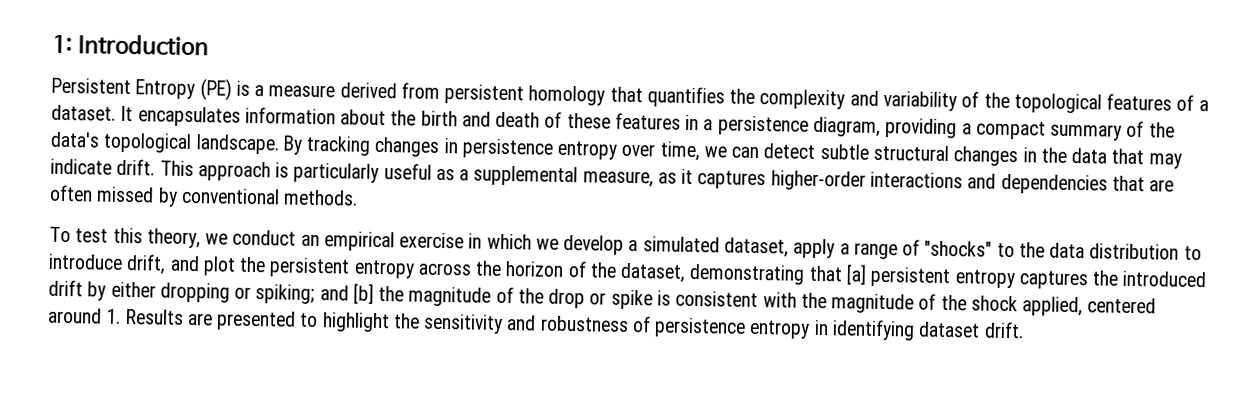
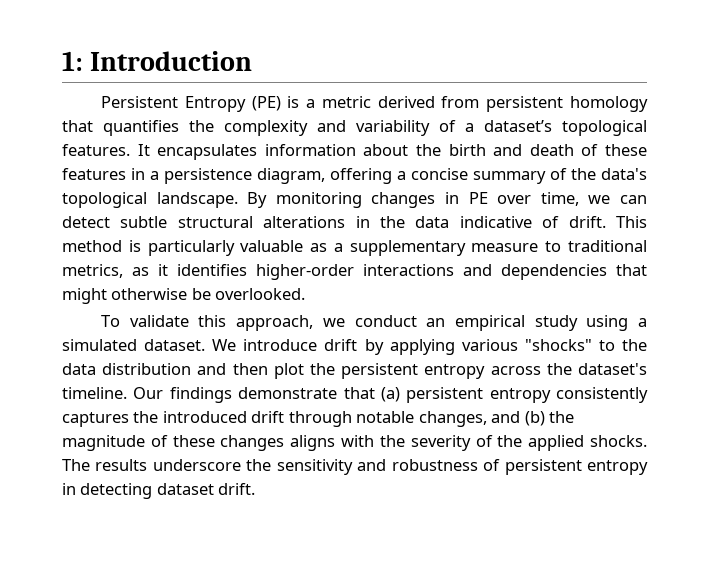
- Persistent Entropy (PE) is a measure derived from persistent homology that quantifies the complexity and variability of the topological features of a dataset.
+ Persistent Entropy (PE) is a metric derived from persistent homology that quantifies the complexity and variability of a dataset’s topological features.
- It encapsulates information about the birth and death of these features in a persistence diagram, providing a compact summary of the data's topological landscape.
+ It encapsulates information about the birth and death of these features in a persistence diagram, offering a concise summary of the data's topological landscape.
- By tracking changes in persistence entropy over time, we can detect subtle structural changes in the data that may indicate drift.
+ By monitoring changes in PE over time, we can detect subtle structural alterations in the data indicative of drift.
- This approach is particularly useful as a supplemental measure, as it captures higher-order interactions and dependencies that are often missed by conventional methods.
- To test this theory, we conduct an empirical exercise in which we develop a simulated dataset, apply a range of "shocks" to the data distribution to introduce drift, and plot the persistent entropy across the horizon of the dataset, demonstrating that [a] persistent entropy captures the introduced drift by either dropping or spiking; and [b] the magnitude of the drop or spike is consistent with the magnitude of the shock applied, centered around 1. Results are presented to highlight the sensitivity and robustness of persistence entropy in identifying dataset drift.
+ This method is particularly valuable as a supplementary measure to traditional metrics, as it identifies higher-order interactions and dependencies that might otherwise be overlooked.
+ To validate this approach, we conduct an empirical study using a simulated dataset. We introduce drift by applying various "shocks" to the data distribution and then plot the persistent entropy across the dataset's timeline. Our findings demonstrate that (a) persistent entropy consistently captures the introduced drift through notable changes, and (b) the magnitude of these changes aligns with the severity of the applied shocks. The results underscore the sensitivity and robustness of persistent entropy in detecting dataset drift.

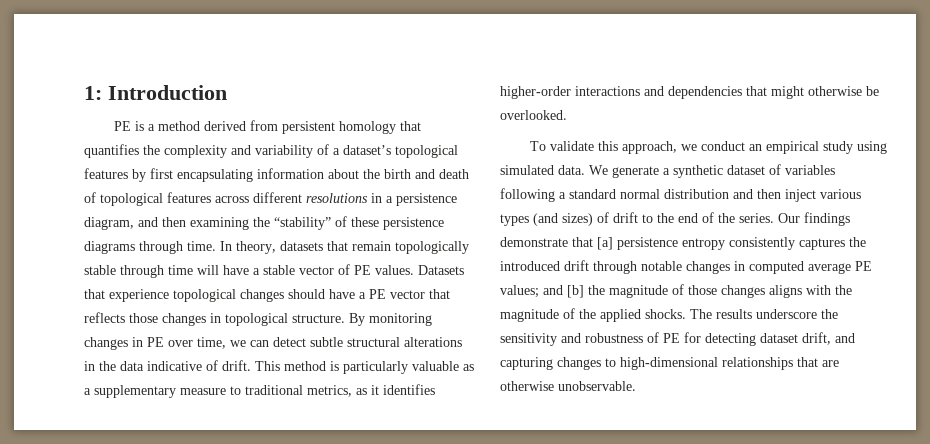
- Persistent Entropy (PE) is a metric derived from persistent homology that quantifies the complexity and variability of a dataset’s topological features. It encapsulates information about the birth and death of these features in a persistence diagram, offering a concise summary of the data's topological landscape.
+ PE is a method derived from persistent homology that quantifies the complexity and variability of a dataset’s topological features by first encapsulating information about the birth and death of topological features across different resolutions in a persistence diagram, and then examining the “stability” of these persistence diagrams through time. In theory, datasets that remain topologically stable through time will have a stable vector of PE values. Datasets that experience topological changes should have a PE vector that reflects those changes in topological structure.
- To validate this approach, we conduct an empirical study using a simulated dataset. We introduce drift by applying various "shocks" to the data distribution and then plot the persistent entropy across the dataset's timeline.
+ To validate this approach, we conduct an empirical study using simulated data. We generate a synthetic dataset of variables following a standard normal distribution and then inject various types (and sizes) of drift to the end of the series.
- Our findings demonstrate that (a) persistent entropy consistently captures the introduced drift through notable changes, and (b) the magnitude of these changes aligns with the severity of the applied shocks.
+ Our findings demonstrate that [a] persistence entropy consistently captures the introduced drift through notable changes in computed average PE values; and [b] the magnitude of those changes aligns with the magnitude of the applied shocks.
- The results underscore the sensitivity and robustness of persistent entropy in detecting dataset drift.
+ The results underscore the sensitivity and robustness of PE for detecting dataset drift, and capturing changes to high-dimensional relationships that are otherwise unobservable.

